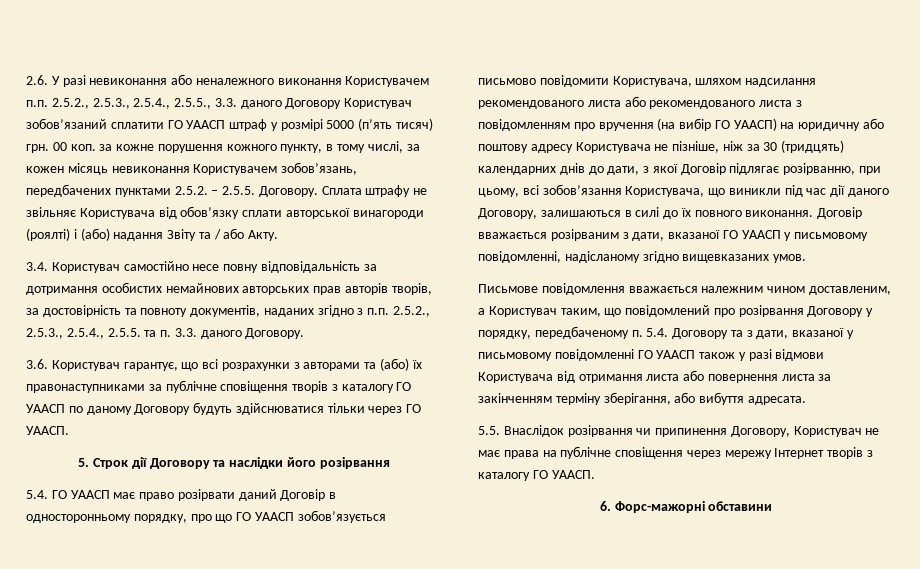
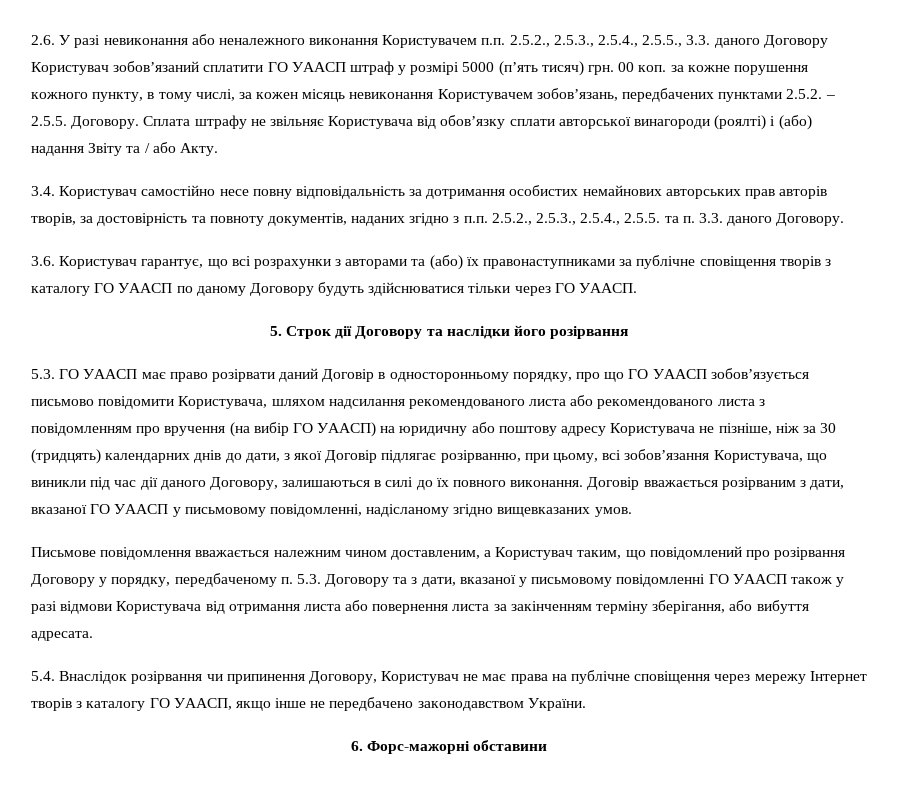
- 5.4. ГО УААСП має право розірвати даний Договір в односторонньому порядку, про що ГО УААСП зобов’язується письмово повідомити Користувача, шляхом надсилання рекомендованого листа або рекомендованого листа з повідомленням про вручення (на вибір ГО УААСП) на юридичну або поштову адресу Користувача не пізніше, ніж за 30 (тридцять) календарних днів до дати, з якої Договір підлягає розірванню, при цьому, всі зобов’язання Користувача, що виникли під час дії даного Договору, залишаються в силі до їх повного виконання.
+ 5.3. ГО УААСП має право розірвати даний Договір в односторонньому порядку, про що ГО УААСП зобов’язується письмово повідомити Користувача, шляхом надсилання рекомендованого листа або рекомендованого листа з повідомленням про вручення (на вибір ГО УААСП) на юридичну або поштову адресу Користувача не пізніше, ніж за 30 (тридцять) календарних днів до дати, з якої Договір підлягає розірванню, при цьому, всі зобов’язання Користувача, що виникли під час дії даного Договору, залишаються в силі до їх повного виконання.
- Письмове повідомлення вважається належним чином доставленим, а Користувач таким, що повідомлений про розірвання Договору у порядку, передбаченому п. 5.4. Договору та з дати, вказаної у письмовому повідомленні ГО УААСП також у разі відмови Користувача від отримання листа або повернення листа за закінченням терміну зберігання, або вибуття адресата.
+ Письмове повідомлення вважається належним чином доставленим, а Користувач таким, що повідомлений про розірвання Договору у порядку, передбаченому п. 5.3. Договору та з дати, вказаної у письмовому повідомленні ГО УААСП також у разі відмови Користувача від отримання листа або повернення листа за закінченням терміну зберігання, або вибуття адресата.
- 5.5. Внаслідок розірвання чи припинення Договору, Користувач не має права на публічне сповіщення через мережу Інтернет творів з каталогу ГО УААСП.
+ 5.4. Внаслідок розірвання чи припинення Договору, Користувач не має права на публічне сповіщення через мережу Інтернет творів з каталогу ГО УААСП, якщо інше не передбачено законодавством України.

